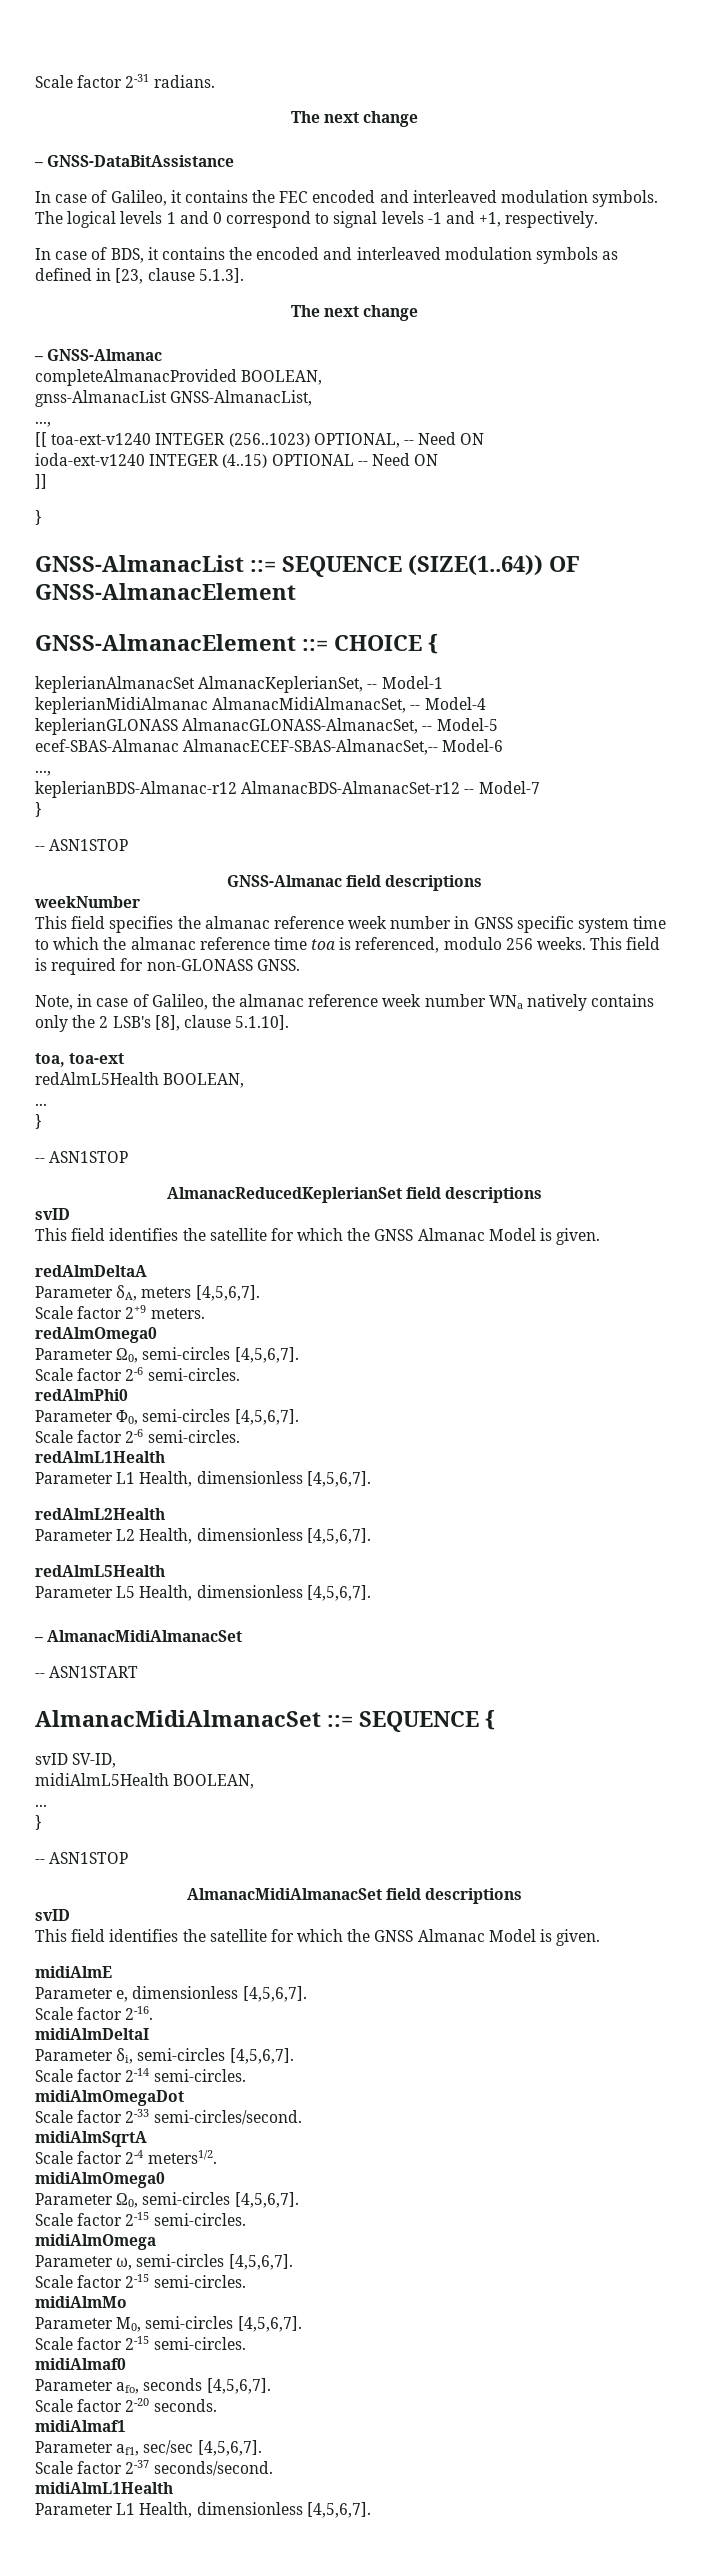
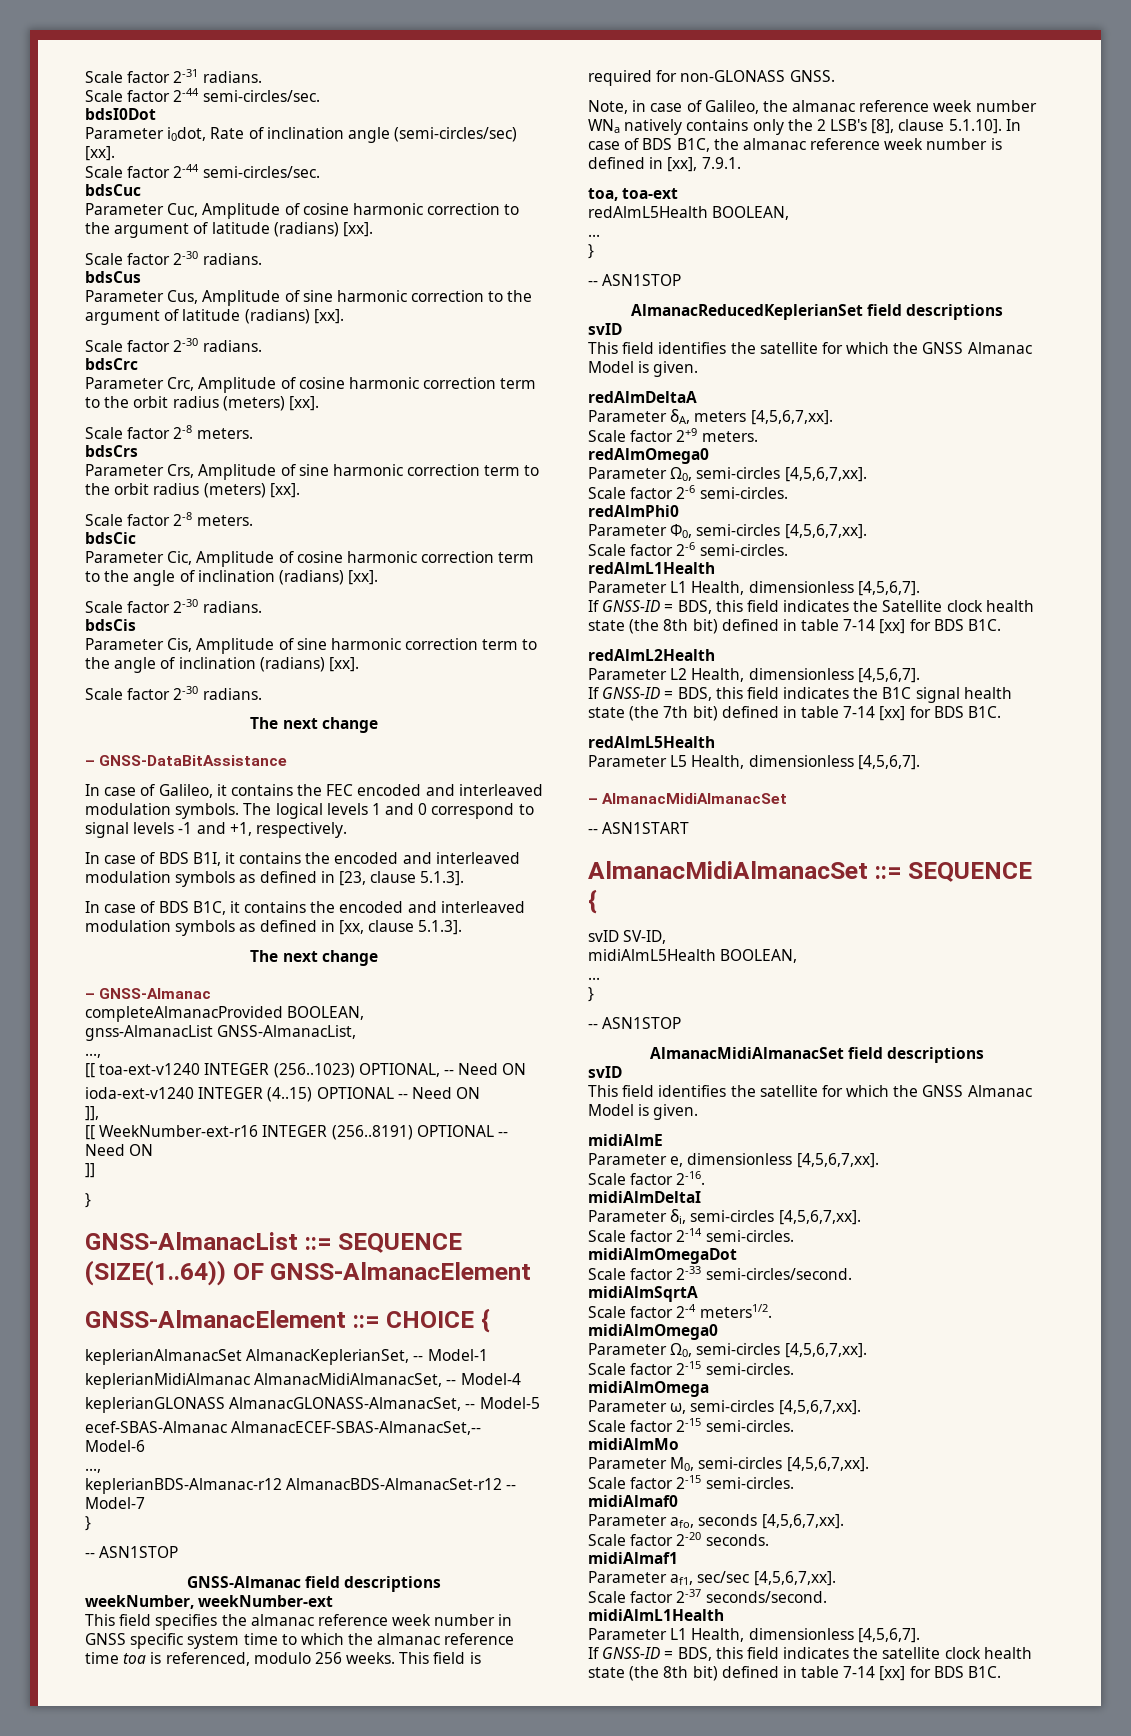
  Scale factor 2-31 radians.
+ Scale factor 2-44 semi-circles/sec.
+ bdsI0Dot
+ Parameter i0dot, Rate of inclination angle (semi-circles/sec) [xx].
+ Scale factor 2-44 semi-circles/sec.
+ bdsCuc
+ Parameter Cuc, Amplitude of cosine harmonic correction to the argument of latitude (radians) [xx].
+ Scale factor 2-30 radians.
+ bdsCus
+ Parameter Cus, Amplitude of sine harmonic correction to the argument of latitude (radians) [xx].
+ Scale factor 2-30 radians.
+ bdsCrc
+ Parameter Crc, Amplitude of cosine harmonic correction term to the orbit radius (meters) [xx].
+ Scale factor 2-8 meters.
+ bdsCrs
+ Parameter Crs, Amplitude of sine harmonic correction term to the orbit radius (meters) [xx].
+ Scale factor 2-8 meters.
+ bdsCic
+ Parameter Cic, Amplitude of cosine harmonic correction term to the angle of inclination (radians) [xx].
+ Scale factor 2-30 radians.
+ bdsCis
+ Parameter Cis, Amplitude of sine harmonic correction term to the angle of inclination (radians) [xx].
+ Scale factor 2-30 radians.
- In case of BDS, it contains the encoded and interleaved modulation symbols as defined in [23, clause 5.1.3].
+ In case of BDS B1I, it contains the encoded and interleaved modulation symbols as defined in [23, clause 5.1.3].
+ In case of BDS B1C, it contains the encoded and interleaved modulation symbols as defined in [xx, clause 5.1.3].
+ ]],
+ [[ WeekNumber-ext-r16 INTEGER (256..8191) OPTIONAL -- Need ON
- weekNumber
+ weekNumber, weekNumber-ext
- Note, in case of Galileo, the almanac reference week number WNa natively contains only the 2 LSB's [8], clause 5.1.10].
+ Note, in case of Galileo, the almanac reference week number WNa natively contains only the 2 LSB's [8], clause 5.1.10]. In case of BDS B1C, the almanac reference week number is defined in [xx], 7.9.1.
- Parameter δA, meters [4,5,6,7].
+ Parameter δA, meters [4,5,6,7,xx].
  redAlmOmega0
- Parameter Ω0, semi-circles [4,5,6,7].
+ Parameter Ω0, semi-circles [4,5,6,7,xx].
- Parameter Φ0, semi-circles [4,5,6,7].
+ Parameter Φ0, semi-circles [4,5,6,7,xx].
+ If GNSS-ID = BDS, this field indicates the Satellite clock health state (the 8th bit) defined in table 7-14 [xx] for BDS B1C.
+ If GNSS-ID = BDS, this field indicates the B1C signal health state (the 7th bit) defined in table 7-14 [xx] for BDS B1C.
- Parameter e, dimensionless [4,5,6,7].
+ Parameter e, dimensionless [4,5,6,7,xx].
- Parameter δi, semi-circles [4,5,6,7].
+ Parameter δi, semi-circles [4,5,6,7,xx].
  midiAlmOmega0
- Parameter Ω0, semi-circles [4,5,6,7].
+ Parameter Ω0, semi-circles [4,5,6,7,xx].
- Parameter ω, semi-circles [4,5,6,7].
+ Parameter ω, semi-circles [4,5,6,7,xx].
- Parameter M0, semi-circles [4,5,6,7].
+ Parameter M0, semi-circles [4,5,6,7,xx].
- Parameter afo, seconds [4,5,6,7].
+ Parameter afo, seconds [4,5,6,7,xx].
- Parameter af1, sec/sec [4,5,6,7].
+ Parameter af1, sec/sec [4,5,6,7,xx].
+ If GNSS-ID = BDS, this field indicates the satellite clock health state (the 8th bit) defined in table 7-14 [xx] for BDS B1C.

